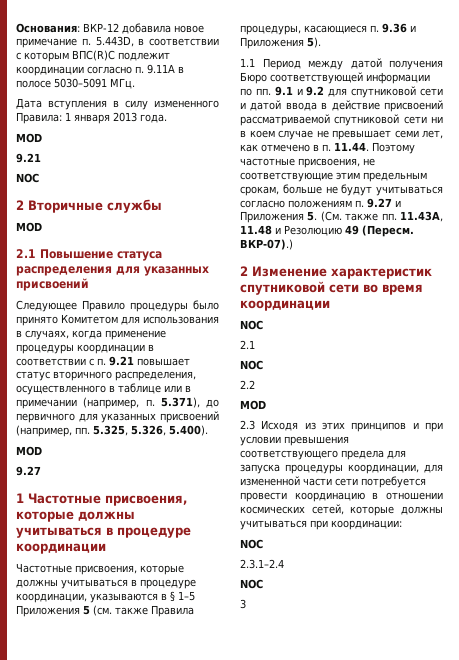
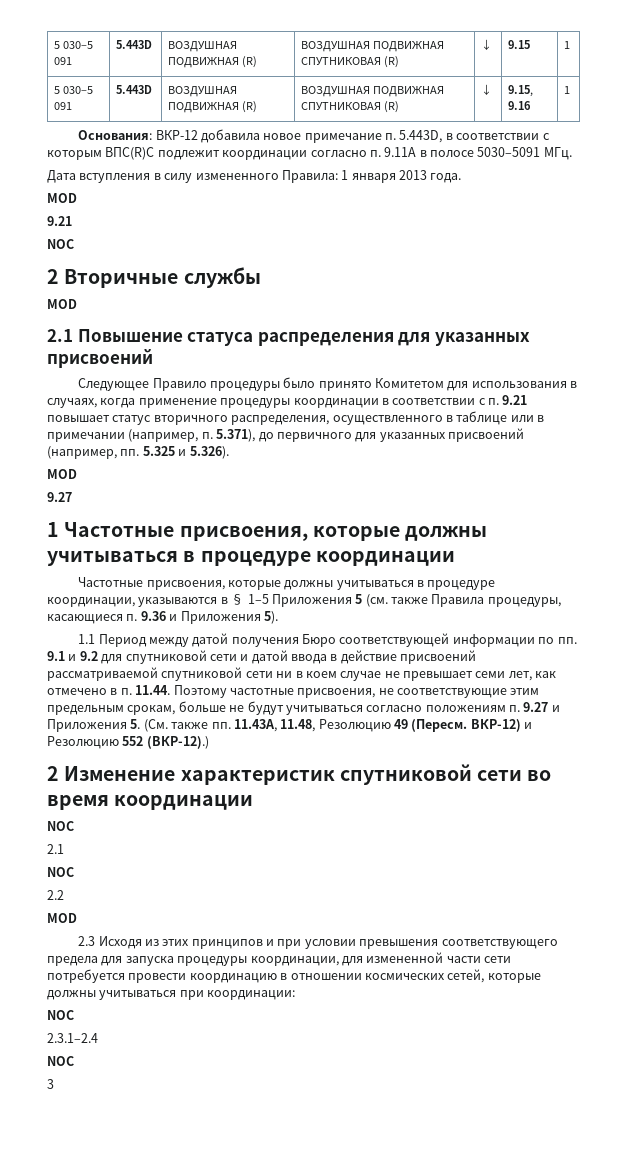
+ 5 030–5 091 | 5.443D | ВОЗДУШНАЯ ПОДВИЖНАЯ (R) | ВОЗДУШНАЯ ПОДВИЖНАЯ СПУТНИКОВАЯ (R) | ↓ | 9.15 | 1
+ 5 030–5 091 | 5.443D | ВОЗДУШНАЯ ПОДВИЖНАЯ (R) | ВОЗДУШНАЯ ПОДВИЖНАЯ СПУТНИКОВАЯ (R) | ↓ | 9.15, 9.16 | 1
- Следующее Правило процедуры было принято Комитетом для использования в случаях, когда применение процедуры координации в соответствии с п. 9.21 повышает статус вторичного распределения, осуществленного в таблице или в примечании (например, п. 5.371), до первичного для указанных присвоений (например, пп. 5.325, 5.326, 5.400).
+ Следующее Правило процедуры было принято Комитетом для использования в случаях, когда применение процедуры координации в соответствии с п. 9.21 повышает статус вторичного распределения, осуществленного в таблице или в примечании (например, п. 5.371), до первичного для указанных присвоений (например, пп. 5.325 и 5.326).
- 1.1 Период между датой получения Бюро соответствующей информации по пп. 9.1 и 9.2 для спутниковой сети и датой ввода в действие присвоений рассматриваемой спутниковой сети ни в коем случае не превышает семи лет, как отмечено в п. 11.44. Поэтому частотные присвоения, не соответствующие этим предельным срокам, больше не будут учитываться согласно положениям п. 9.27 и Приложения 5. (См. также пп. 11.43A, 11.48 и Резолюцию 49 (Пересм.
+ 1.1 Период между датой получения Бюро соответствующей информации по пп. 9.1 и 9.2 для спутниковой сети и датой ввода в действие присвоений рассматриваемой спутниковой сети ни в коем случае не превышает семи лет, как отмечено в п. 11.44. Поэтому частотные присвоения, не соответствующие этим предельным срокам, больше не будут учитываться согласно положениям п. 9.27 и Приложения 5. (См. также пп. 11.43A, 11.48, Резолюцию 49 (Пересм.
- ВКР-07).)
+ ВКР-12) и Резолюцию 552 (ВКР-12).)

